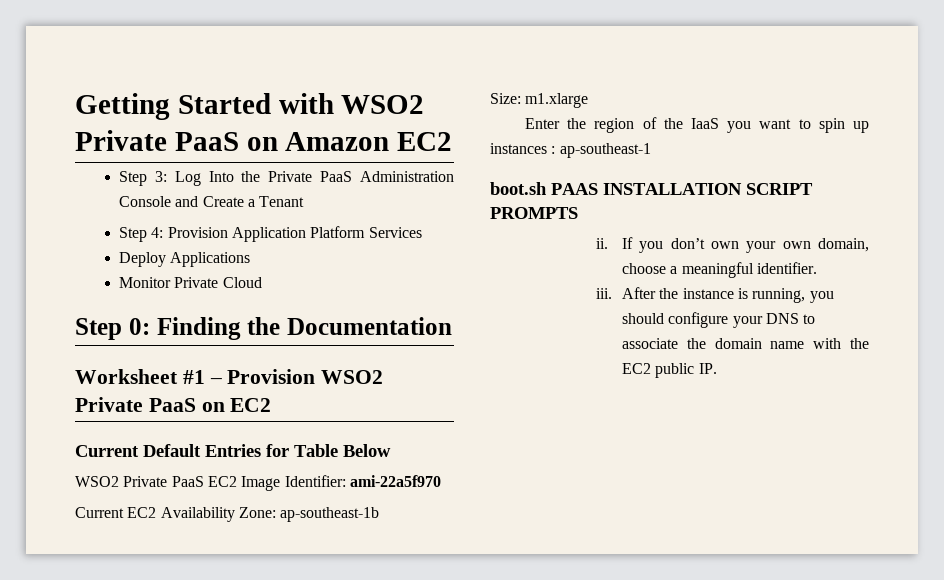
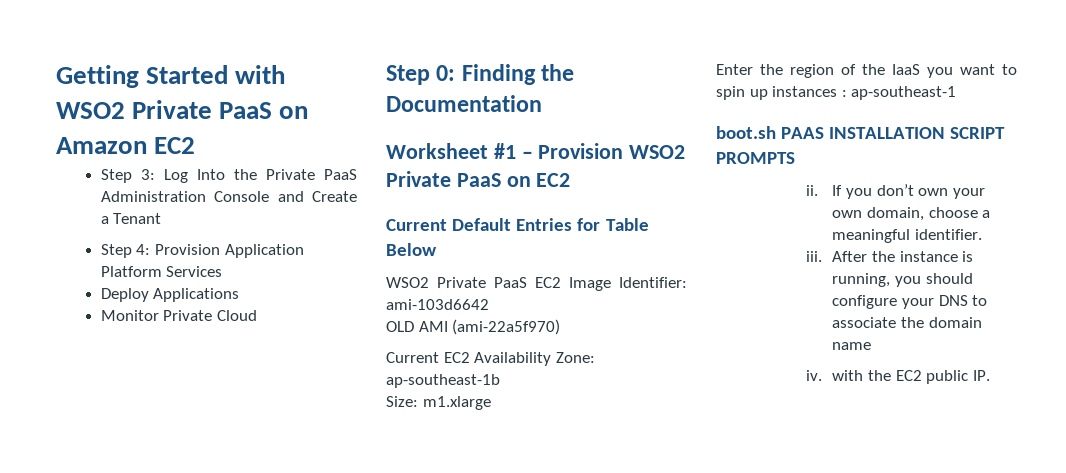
- WSO2 Private PaaS EC2 Image Identifier: ami-22a5f970
+ WSO2 Private PaaS EC2 Image Identifier: ami-103d6642
+ OLD AMI (ami-22a5f970)
- After the instance is running, you should configure your DNS to associate the domain name with the EC2 public IP.
+ After the instance is running, you should configure your DNS to associate the domain name
+ iv. with the EC2 public IP.

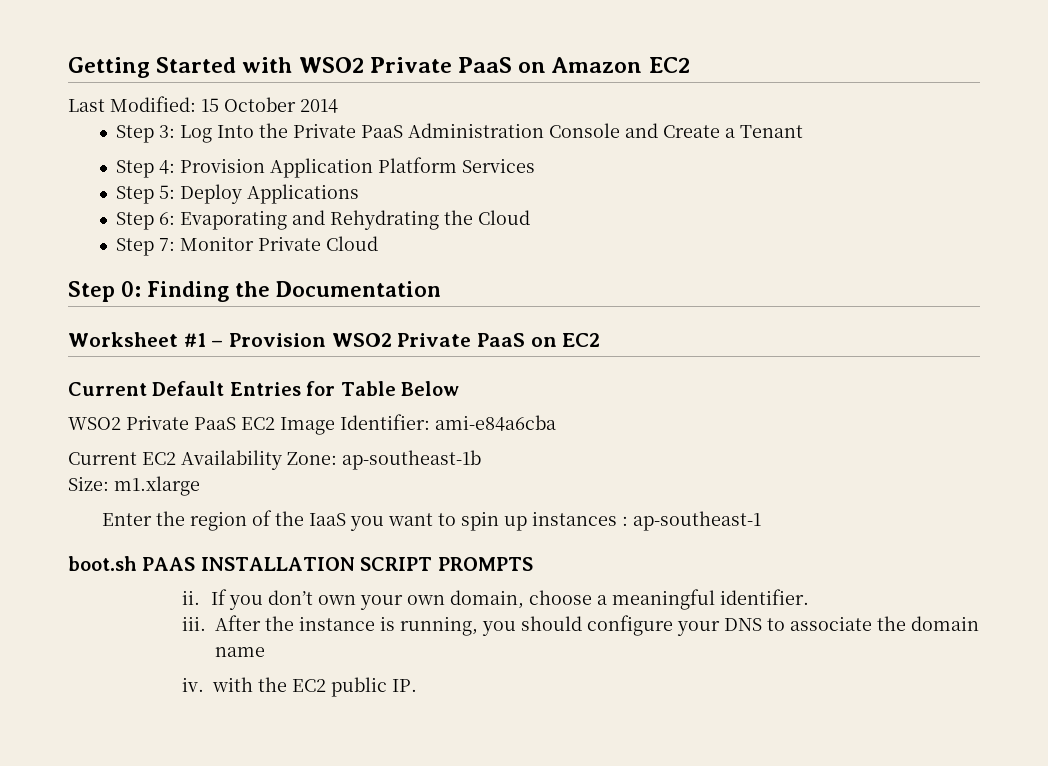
+ Last Modified: 15 October 2014
- Deploy Applications
+ Step 5: Deploy Applications
- Monitor Private Cloud
+ Step 6: Evaporating and Rehydrating the Cloud
+ Step 7: Monitor Private Cloud
- WSO2 Private PaaS EC2 Image Identifier: ami-103d6642
- OLD AMI (ami-22a5f970)
+ WSO2 Private PaaS EC2 Image Identifier: ami-e84a6cba

